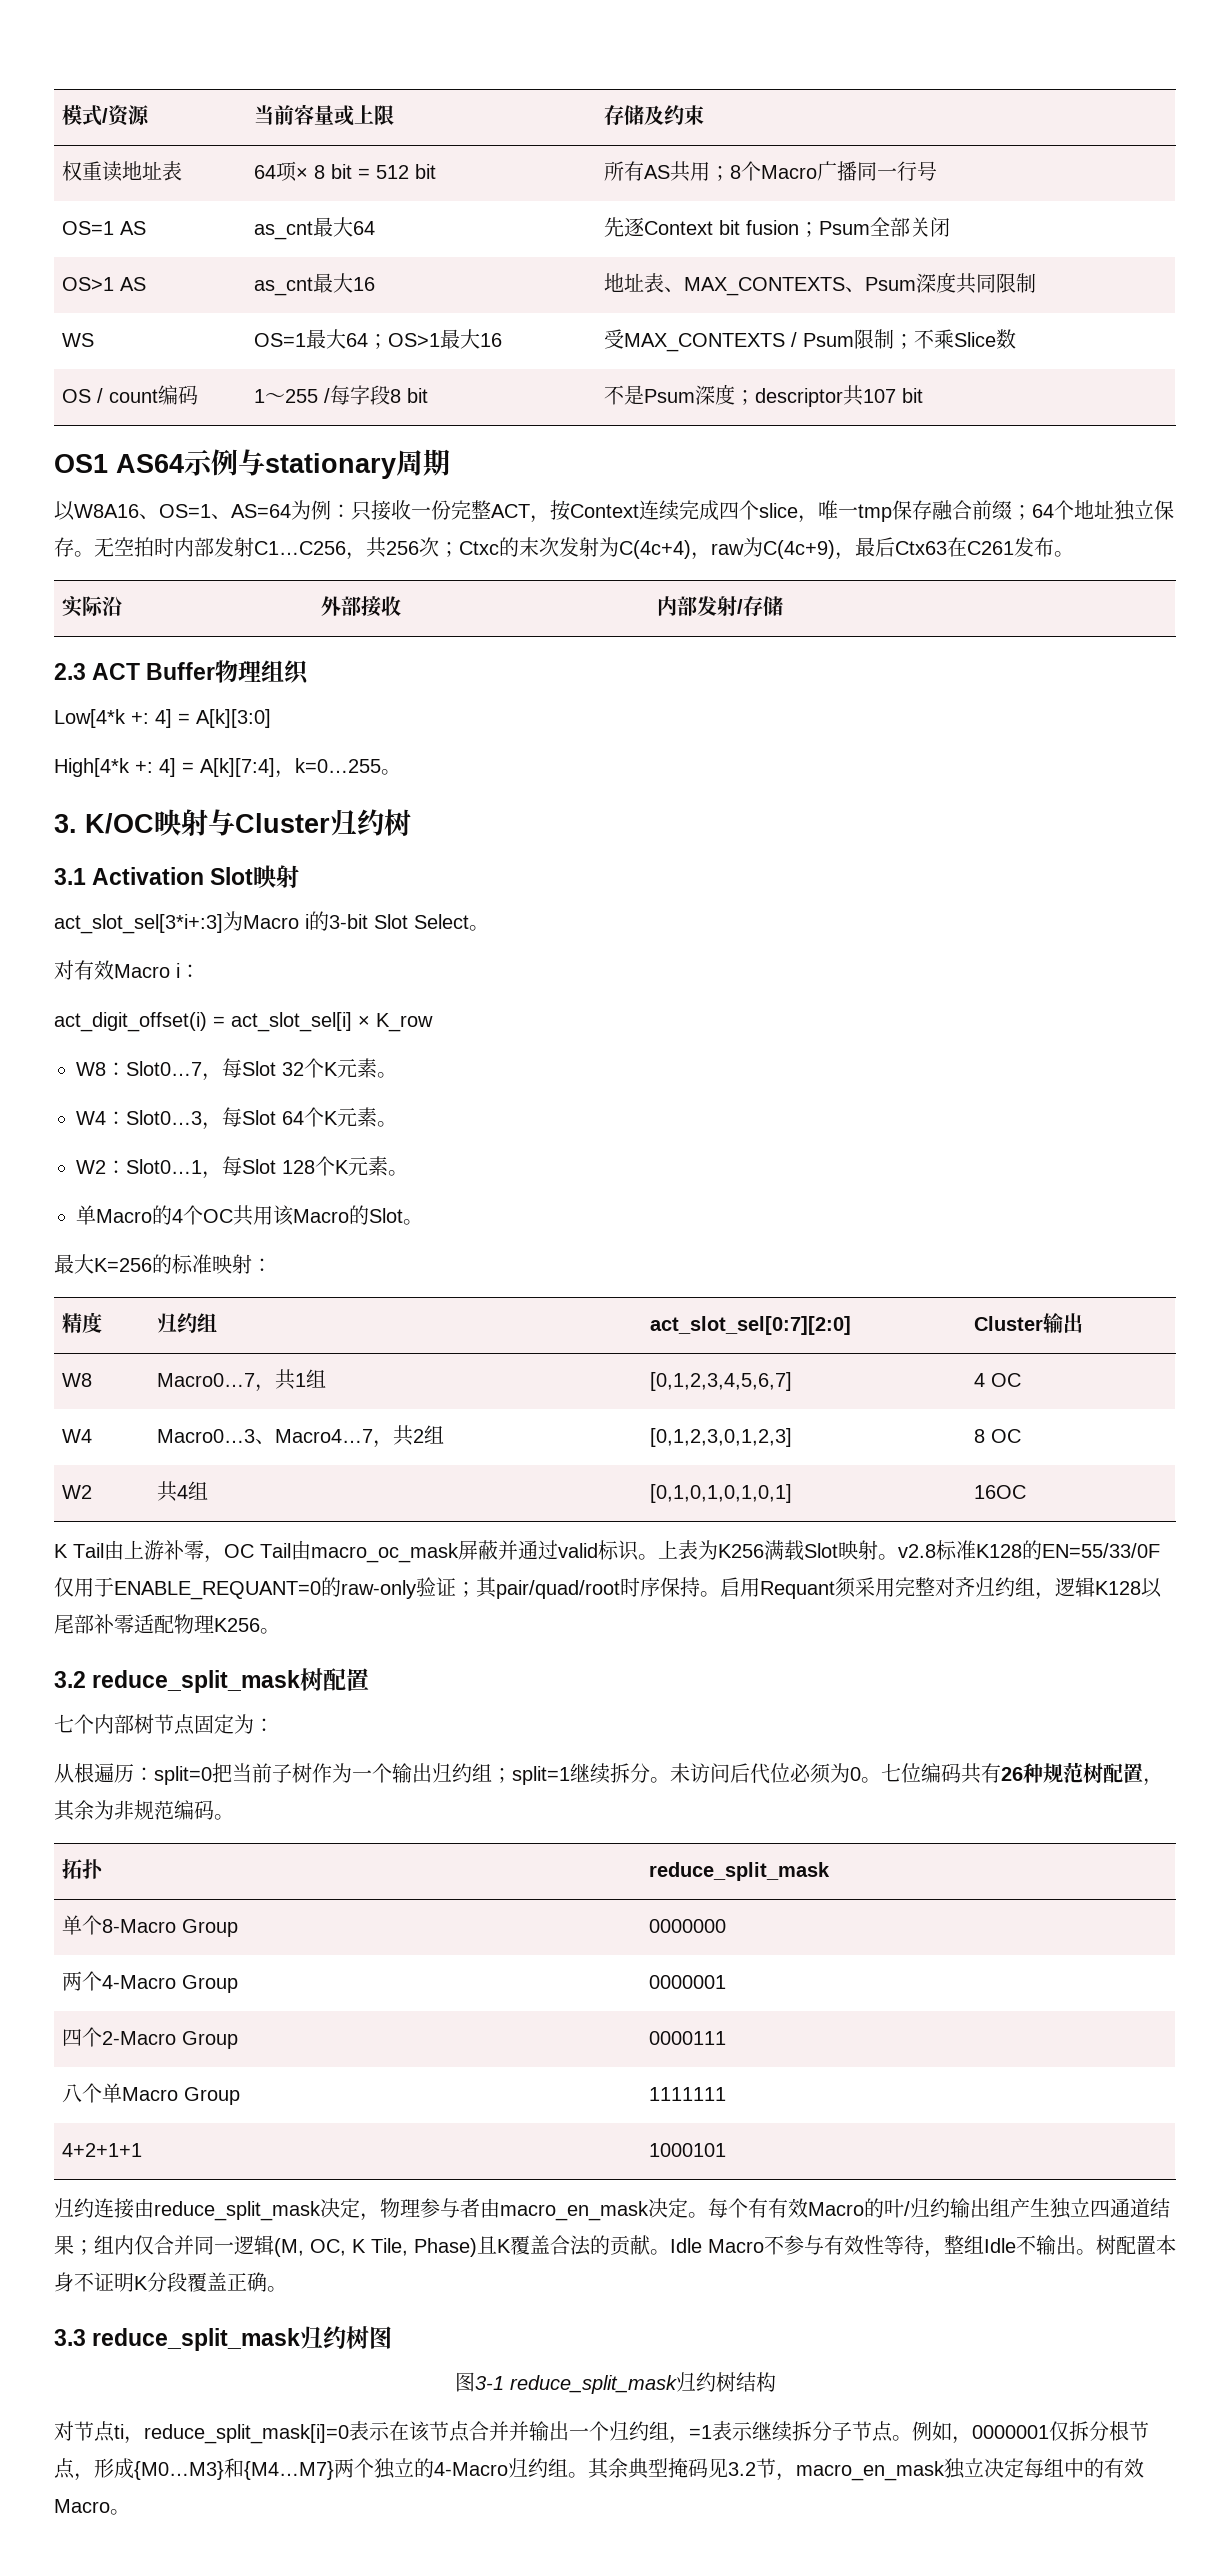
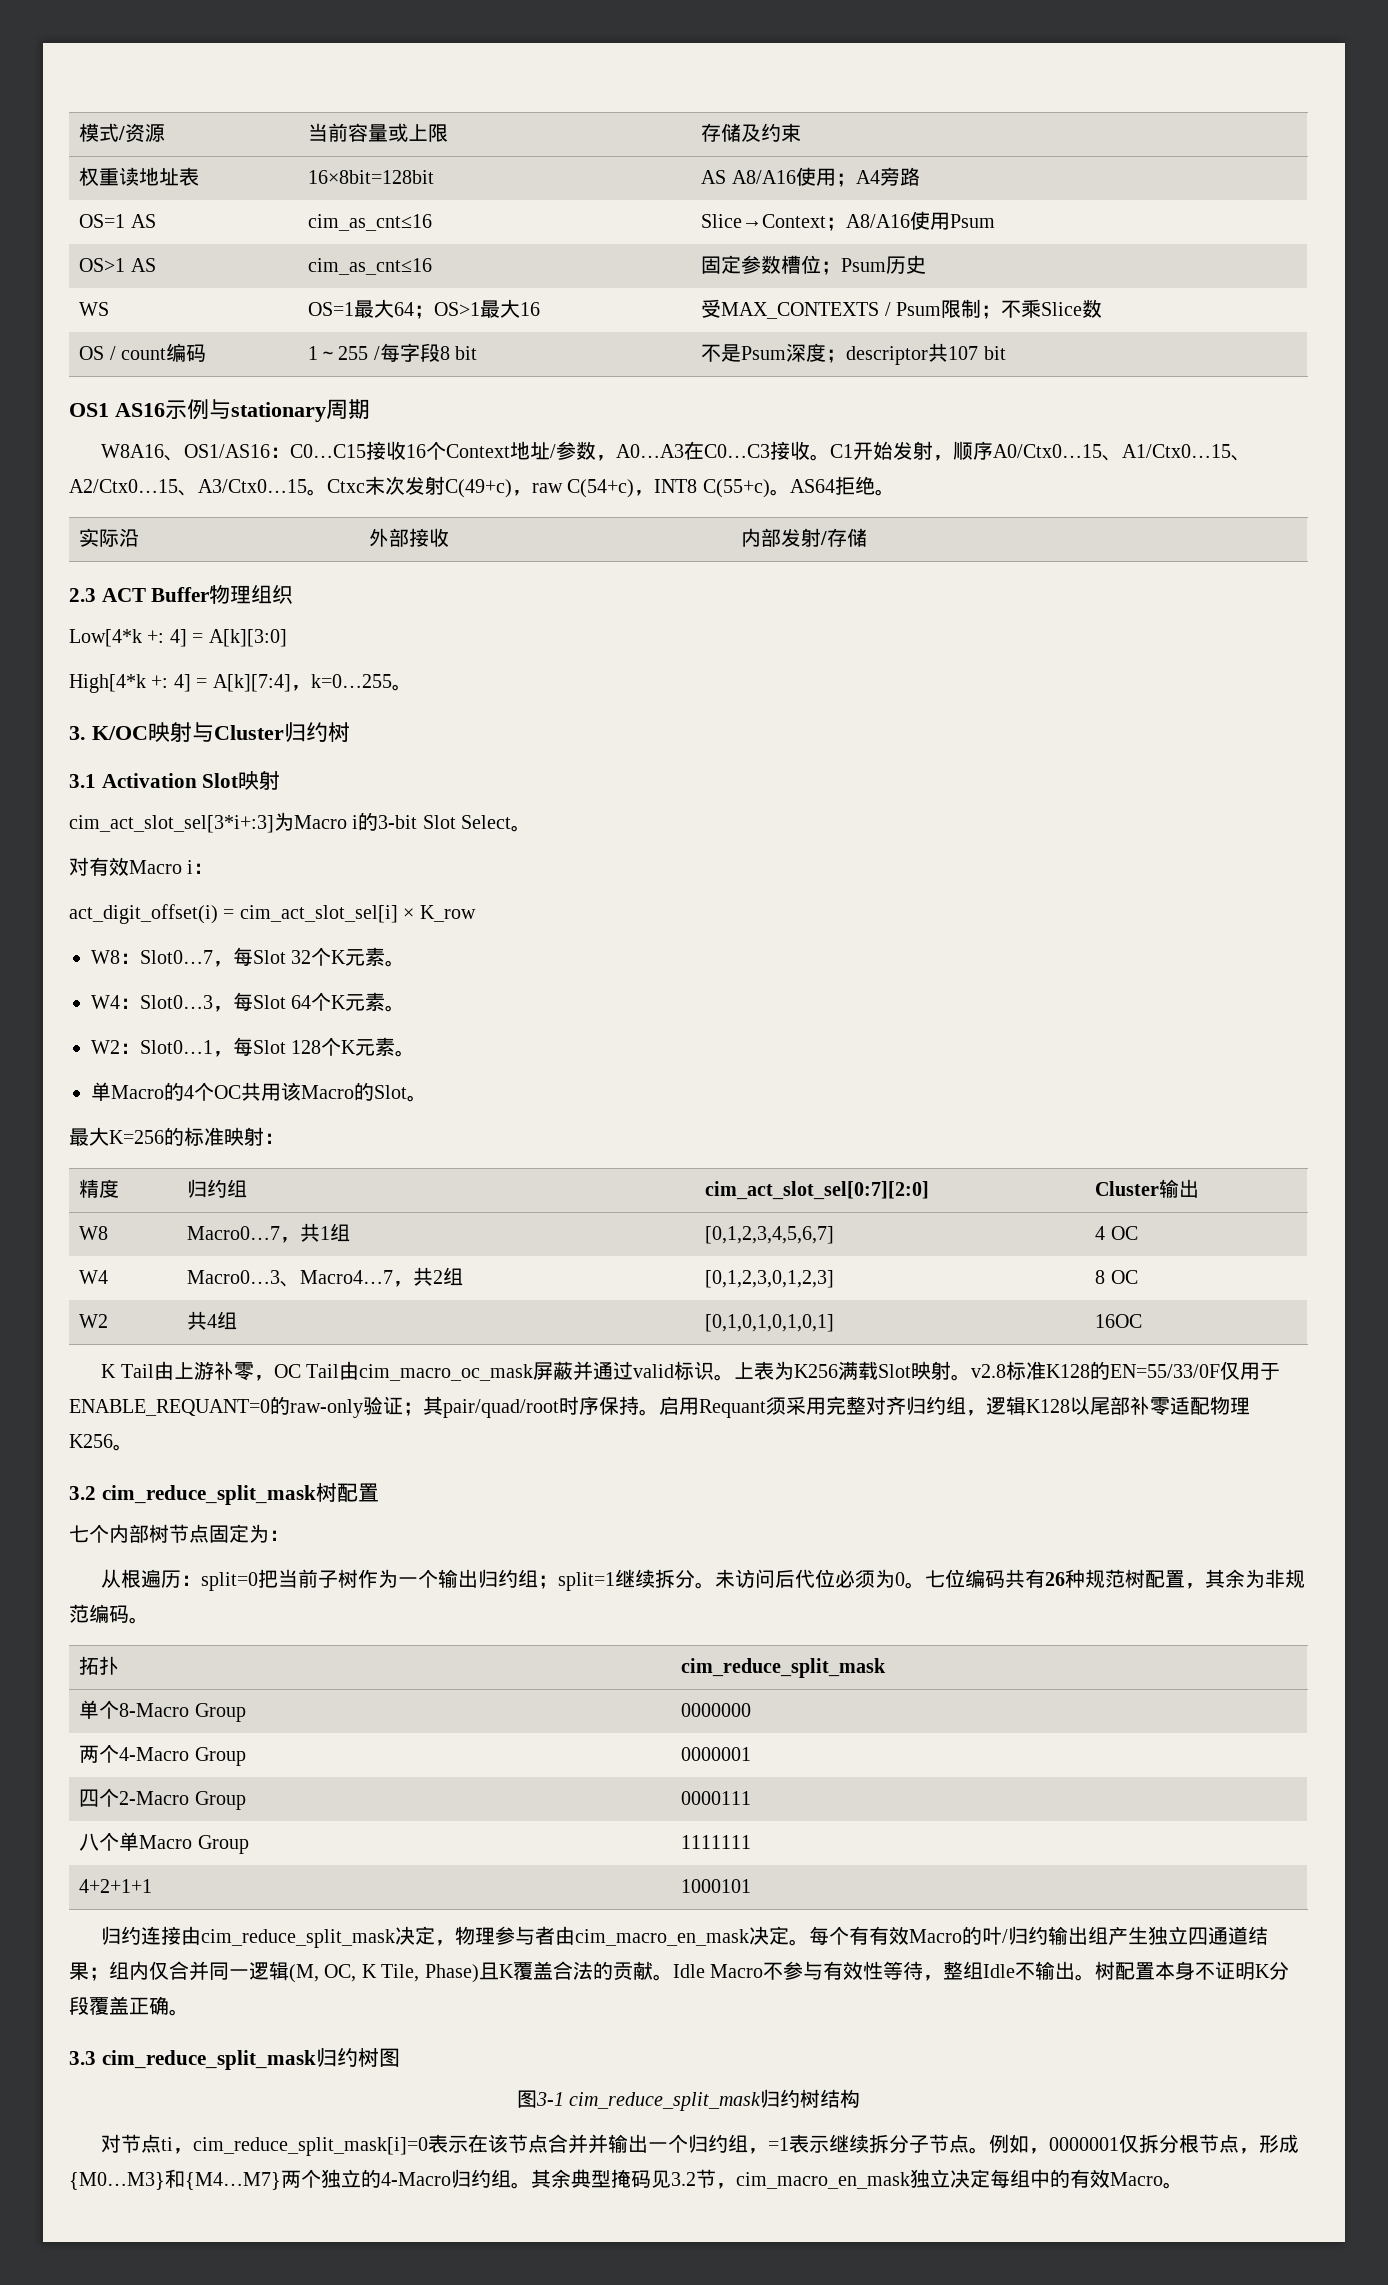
- 权重读地址表 | 64项× 8 bit = 512 bit | 所有AS共用；8个Macro广播同一行号
- OS=1 AS | as_cnt最大64 | 先逐Context bit fusion；Psum全部关闭
+ 权重读地址表 | 16×8bit=128bit | AS A8/A16使用；A4旁路
+ OS=1 AS | cim_as_cnt≤16 | Slice→Context；A8/A16使用Psum
- OS>1 AS | as_cnt最大16 | 地址表、MAX_CONTEXTS、Psum深度共同限制
+ OS>1 AS | cim_as_cnt≤16 | 固定参数槽位；Psum历史
- OS1 AS64示例与stationary周期
+ OS1 AS16示例与stationary周期
- 以W8A16、OS=1、AS=64为例：只接收一份完整ACT，按Context连续完成四个slice，唯一tmp保存融合前缀；64个地址独立保存。无空拍时内部发射C1…C256，共256次；Ctxc的末次发射为C(4c+4)，raw为C(4c+9)，最后Ctx63在C261发布。
+ W8A16、OS1/AS16：C0…C15接收16个Context地址/参数，A0…A3在C0…C3接收。C1开始发射，顺序A0/Ctx0…15、A1/Ctx0…15、A2/Ctx0…15、A3/Ctx0…15。Ctxc末次发射C(49+c)，raw C(54+c)，INT8 C(55+c)。AS64拒绝。
- act_slot_sel[3*i+:3]为Macro i的3-bit Slot Select。
+ cim_act_slot_sel[3*i+:3]为Macro i的3-bit Slot Select。
- act_digit_offset(i) = act_slot_sel[i] × K_row
+ act_digit_offset(i) = cim_act_slot_sel[i] × K_row
- 精度 | 归约组 | act_slot_sel[0:7][2:0] | Cluster输出
+ 精度 | 归约组 | cim_act_slot_sel[0:7][2:0] | Cluster输出
- K Tail由上游补零，OC Tail由macro_oc_mask屏蔽并通过valid标识。
+ K Tail由上游补零，OC Tail由cim_macro_oc_mask屏蔽并通过valid标识。
- 3.2 reduce_split_mask树配置
+ 3.2 cim_reduce_split_mask树配置
- 拓扑 | reduce_split_mask
+ 拓扑 | cim_reduce_split_mask
- 归约连接由reduce_split_mask决定，物理参与者由macro_en_mask决定。
+ 归约连接由cim_reduce_split_mask决定，物理参与者由cim_macro_en_mask决定。
- 3.3 reduce_split_mask归约树图
+ 3.3 cim_reduce_split_mask归约树图
- 图3-1 reduce_split_mask归约树结构
+ 图3-1 cim_reduce_split_mask归约树结构
- 对节点ti，reduce_split_mask[i]=0表示在该节点合并并输出一个归约组，=1表示继续拆分子节点。
+ 对节点ti，cim_reduce_split_mask[i]=0表示在该节点合并并输出一个归约组，=1表示继续拆分子节点。
- 其余典型掩码见3.2节，macro_en_mask独立决定每组中的有效Macro。
+ 其余典型掩码见3.2节，cim_macro_en_mask独立决定每组中的有效Macro。

